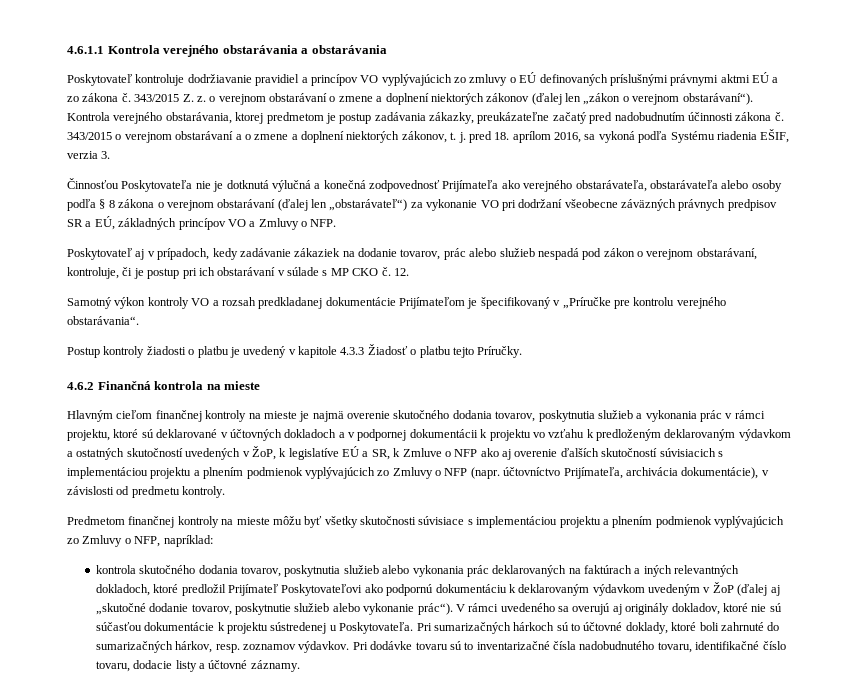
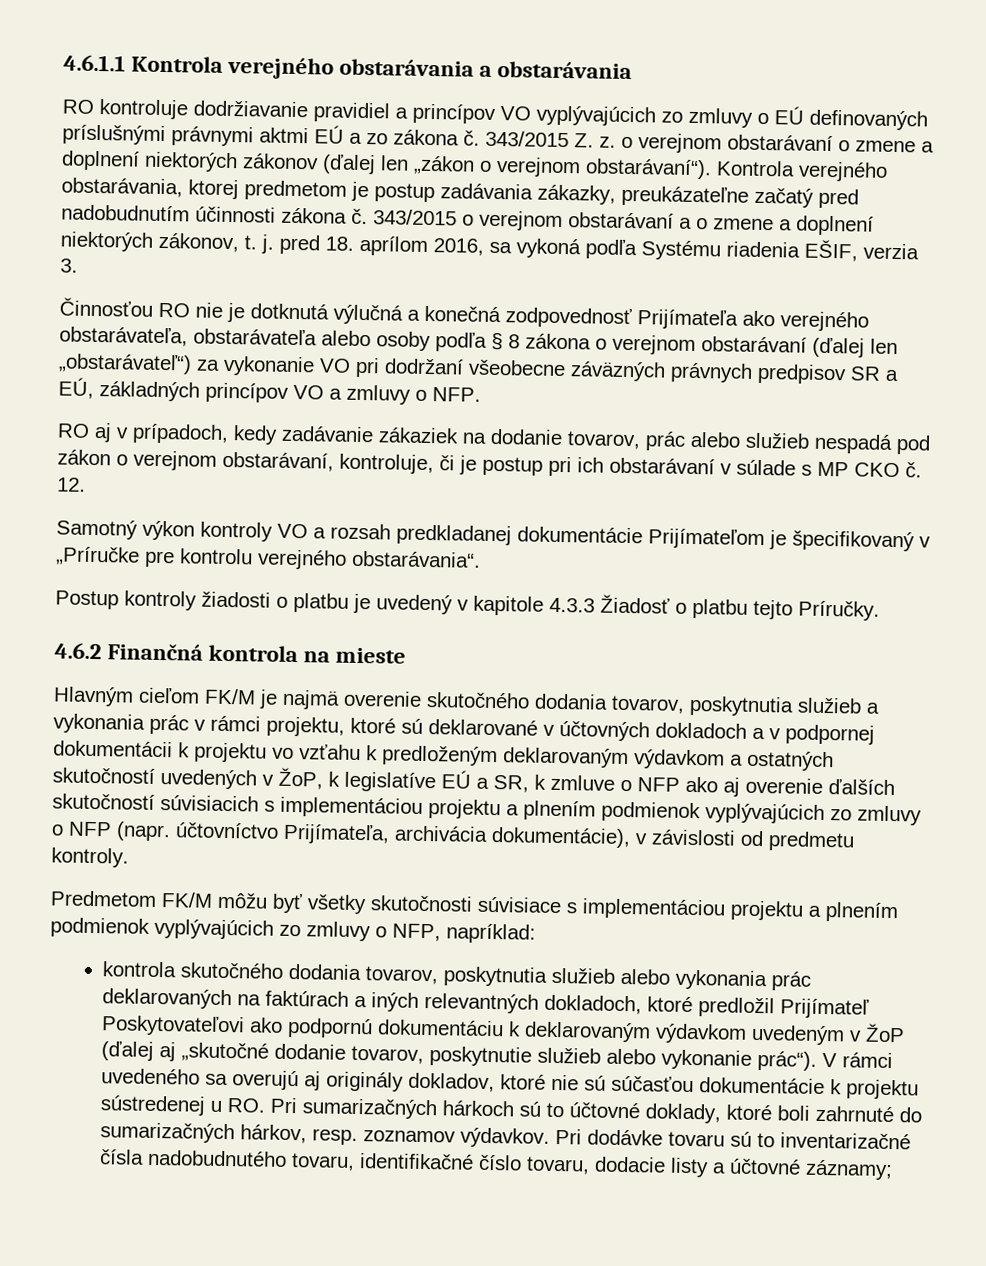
- Poskytovateľ kontroluje dodržiavanie pravidiel a princípov VO vyplývajúcich zo zmluvy o EÚ definovaných príslušnými právnymi aktmi EÚ a zo zákona č.
+ RO kontroluje dodržiavanie pravidiel a princípov VO vyplývajúcich zo zmluvy o EÚ definovaných príslušnými právnymi aktmi EÚ a zo zákona č.
- Činnosťou Poskytovateľa nie je dotknutá výlučná a konečná zodpovednosť Prijímateľa ako verejného obstarávateľa, obstarávateľa alebo osoby podľa § 8 zákona o verejnom obstarávaní (ďalej len „obstarávateľ“) za vykonanie VO pri dodržaní všeobecne záväzných právnych predpisov SR a EÚ, základných princípov VO a Zmluvy o NFP.
+ Činnosťou RO nie je dotknutá výlučná a konečná zodpovednosť Prijímateľa ako verejného obstarávateľa, obstarávateľa alebo osoby podľa § 8 zákona o verejnom obstarávaní (ďalej len „obstarávateľ“) za vykonanie VO pri dodržaní všeobecne záväzných právnych predpisov SR a EÚ, základných princípov VO a zmluvy o NFP.
- Poskytovateľ aj v prípadoch, kedy zadávanie zákaziek na dodanie tovarov, prác alebo služieb nespadá pod zákon o verejnom obstarávaní, kontroluje, či je postup pri ich obstarávaní v súlade s MP CKO č.
+ RO aj v prípadoch, kedy zadávanie zákaziek na dodanie tovarov, prác alebo služieb nespadá pod zákon o verejnom obstarávaní, kontroluje, či je postup pri ich obstarávaní v súlade s MP CKO č.
- Hlavným cieľom finančnej kontroly na mieste je najmä overenie skutočného dodania tovarov, poskytnutia služieb a vykonania prác v rámci projektu, ktoré sú deklarované v účtovných dokladoch a v podpornej dokumentácii k projektu vo vzťahu k predloženým deklarovaným výdavkom a ostatných skutočností uvedených v ŽoP, k legislatíve EÚ a SR, k Zmluve o NFP ako aj overenie ďalších skutočností súvisiacich s implementáciou projektu a plnením podmienok vyplývajúcich zo Zmluvy o NFP (napr. účtovníctvo Prijímateľa, archivácia dokumentácie), v závislosti od predmetu kontroly.
+ Hlavným cieľom FK/M je najmä overenie skutočného dodania tovarov, poskytnutia služieb a vykonania prác v rámci projektu, ktoré sú deklarované v účtovných dokladoch a v podpornej dokumentácii k projektu vo vzťahu k predloženým deklarovaným výdavkom a ostatných skutočností uvedených v ŽoP, k legislatíve EÚ a SR, k zmluve o NFP ako aj overenie ďalších skutočností súvisiacich s implementáciou projektu a plnením podmienok vyplývajúcich zo zmluvy o NFP (napr. účtovníctvo Prijímateľa, archivácia dokumentácie), v závislosti od predmetu kontroly.
- Predmetom finančnej kontroly na mieste môžu byť všetky skutočnosti súvisiace s implementáciou projektu a plnením podmienok vyplývajúcich zo Zmluvy o NFP, napríklad:
+ Predmetom FK/M môžu byť všetky skutočnosti súvisiace s implementáciou projektu a plnením podmienok vyplývajúcich zo zmluvy o NFP, napríklad:
- V rámci uvedeného sa overujú aj originály dokladov, ktoré nie sú súčasťou dokumentácie k projektu sústredenej u Poskytovateľa. Pri sumarizačných hárkoch sú to účtovné doklady, ktoré boli zahrnuté do sumarizačných hárkov, resp. zoznamov výdavkov.
+ V rámci uvedeného sa overujú aj originály dokladov, ktoré nie sú súčasťou dokumentácie k projektu sústredenej u RO. Pri sumarizačných hárkoch sú to účtovné doklady, ktoré boli zahrnuté do sumarizačných hárkov, resp. zoznamov výdavkov.
- Pri dodávke tovaru sú to inventarizačné čísla nadobudnutého tovaru, identifikačné číslo tovaru, dodacie listy a účtovné záznamy.
+ Pri dodávke tovaru sú to inventarizačné čísla nadobudnutého tovaru, identifikačné číslo tovaru, dodacie listy a účtovné záznamy;

